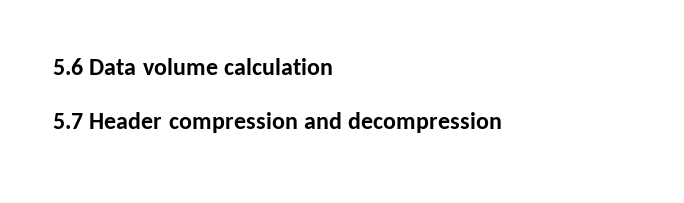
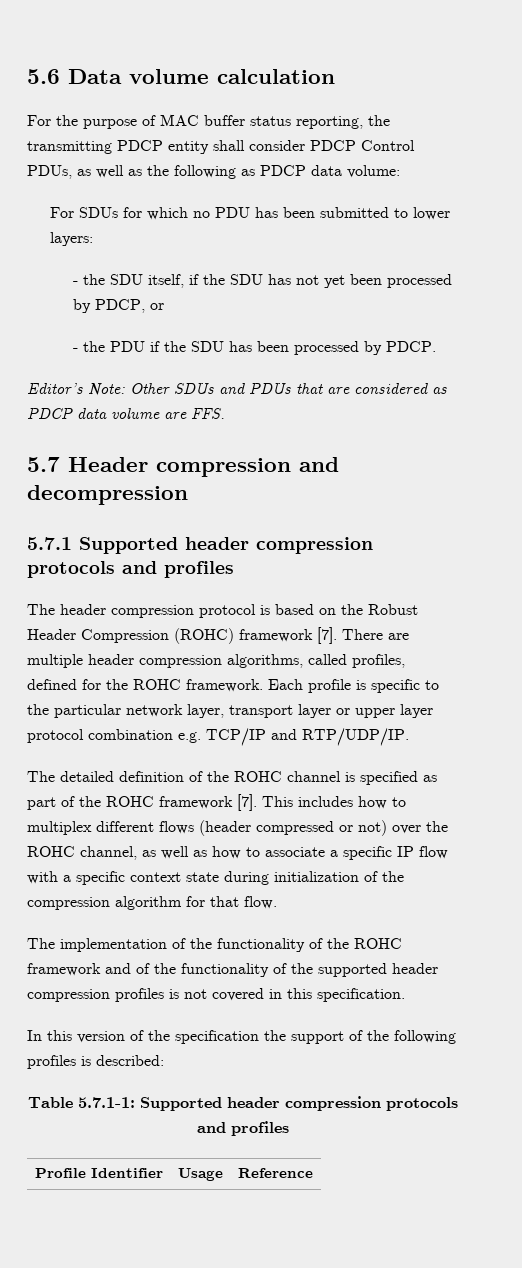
+ For the purpose of MAC buffer status reporting, the transmitting PDCP entity shall consider PDCP Control PDUs, as well as the following as PDCP data volume:
+ For SDUs for which no PDU has been submitted to lower layers:
+ - the SDU itself, if the SDU has not yet been processed by PDCP, or
+ - the PDU if the SDU has been processed by PDCP.
+ Editor’s Note: Other SDUs and PDUs that are considered as PDCP data volume are FFS.
+ 5.7.1 Supported header compression protocols and profiles
+ The header compression protocol is based on the Robust Header Compression (ROHC) framework [7]. There are multiple header compression algorithms, called profiles, defined for the ROHC framework. Each profile is specific to the particular network layer, transport layer or upper layer protocol combination e.g. TCP/IP and RTP/UDP/IP.
+ The detailed definition of the ROHC channel is specified as part of the ROHC framework [7]. This includes how to multiplex different flows (header compressed or not) over the ROHC channel, as well as how to associate a specific IP flow with a specific context state during initialization of the compression algorithm for that flow.
+ The implementation of the functionality of the ROHC framework and of the functionality of the supported header compression profiles is not covered in this specification.
+ In this version of the specification the support of the following profiles is described:
+ Table 5.7.1-1: Supported header compression protocols and profiles
+ Profile Identifier | Usage | Reference

